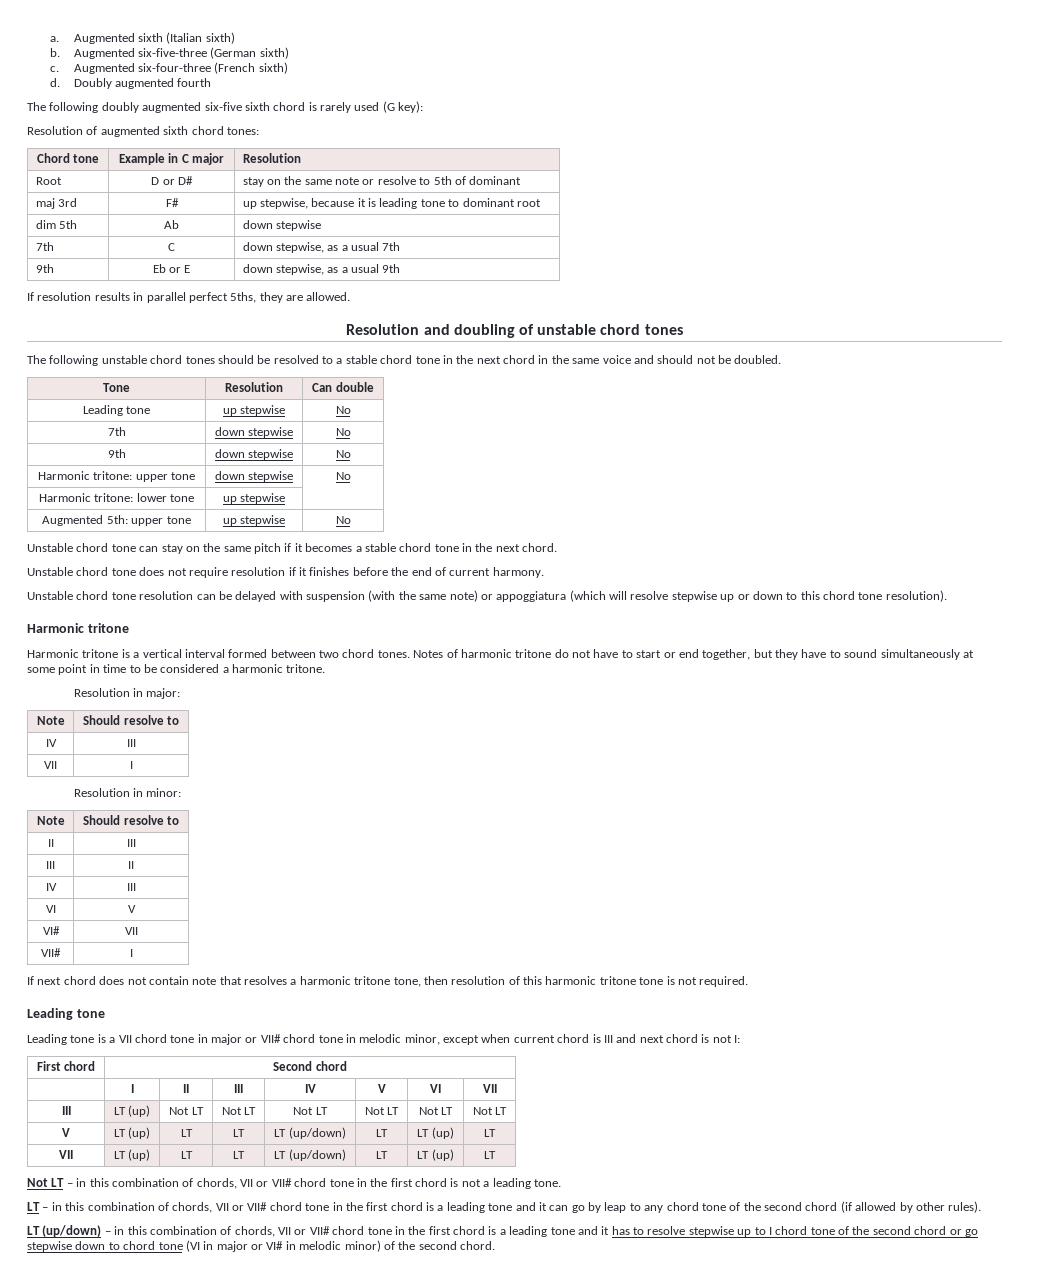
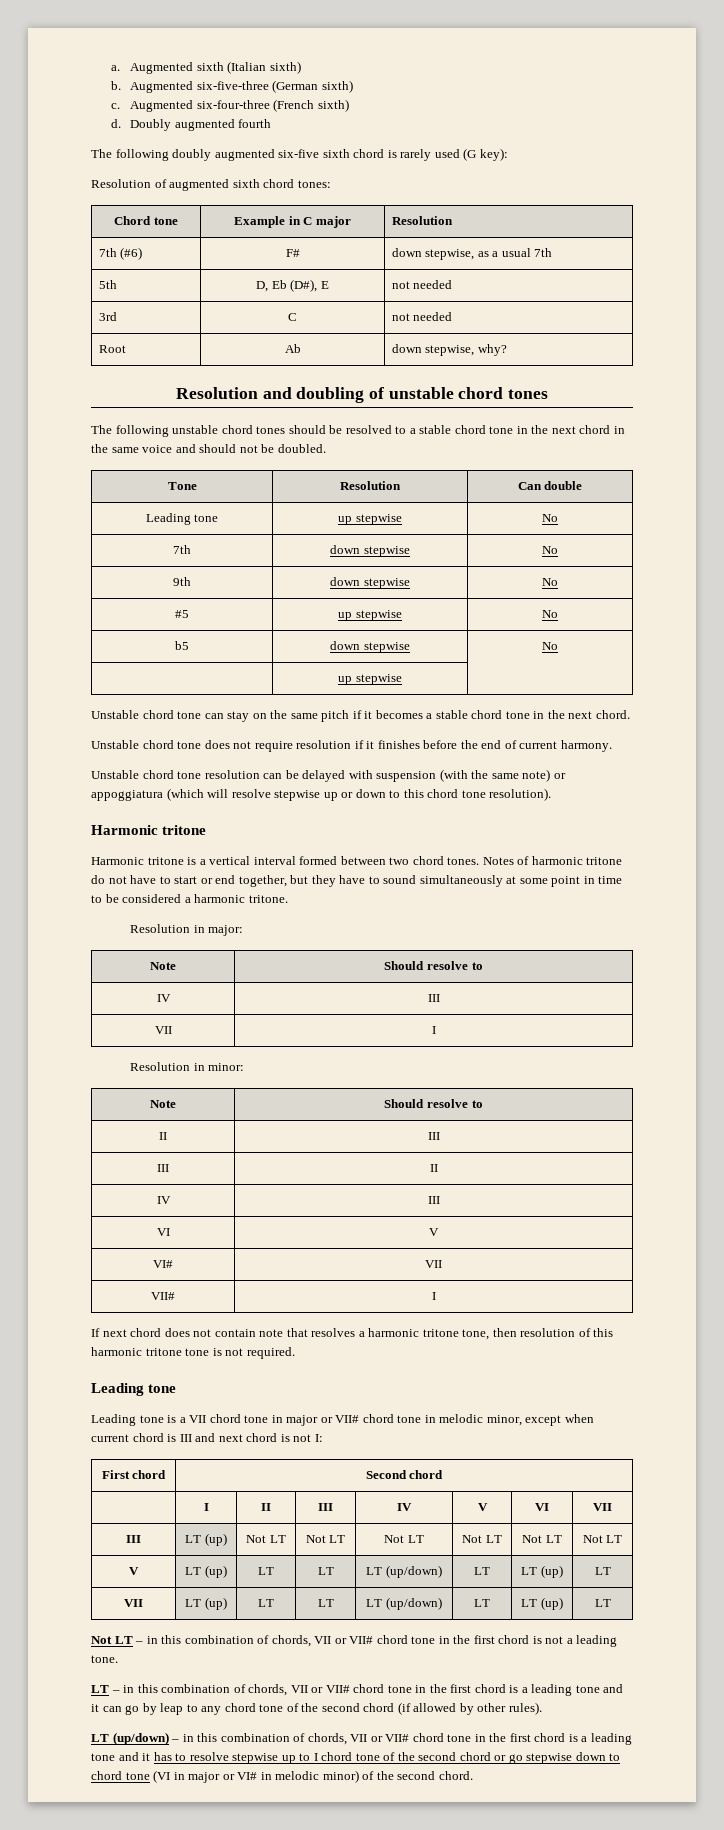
- Root | D or D# | stay on the same note or resolve to 5th of dominant
- maj 3rd | F# | up stepwise, because it is leading tone to dominant root
- dim 5th | Ab | down stepwise
- 7th | C | down stepwise, as a usual 7th
+ 7th (#6) | F# | down stepwise, as a usual 7th
- 9th | Eb or E | down stepwise, as a usual 9th
- If resolution results in parallel perfect 5ths, they are allowed.
+ 5th | D, Eb (D#), E | not needed
+ 3rd | C | not needed
+ Root | Ab | down stepwise, why?
- Harmonic tritone: upper tone | down stepwise | No
- Harmonic tritone: lower tone | up stepwise |
- Augmented 5th: upper tone | up stepwise | No
+ #5 | up stepwise | No
+ b5 | down stepwise | No
+ | up stepwise |

